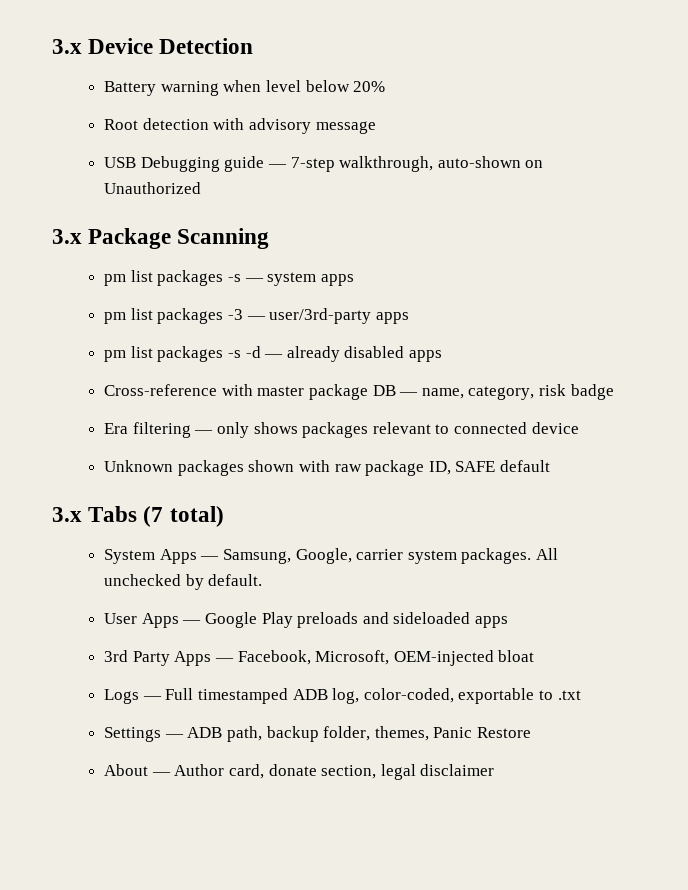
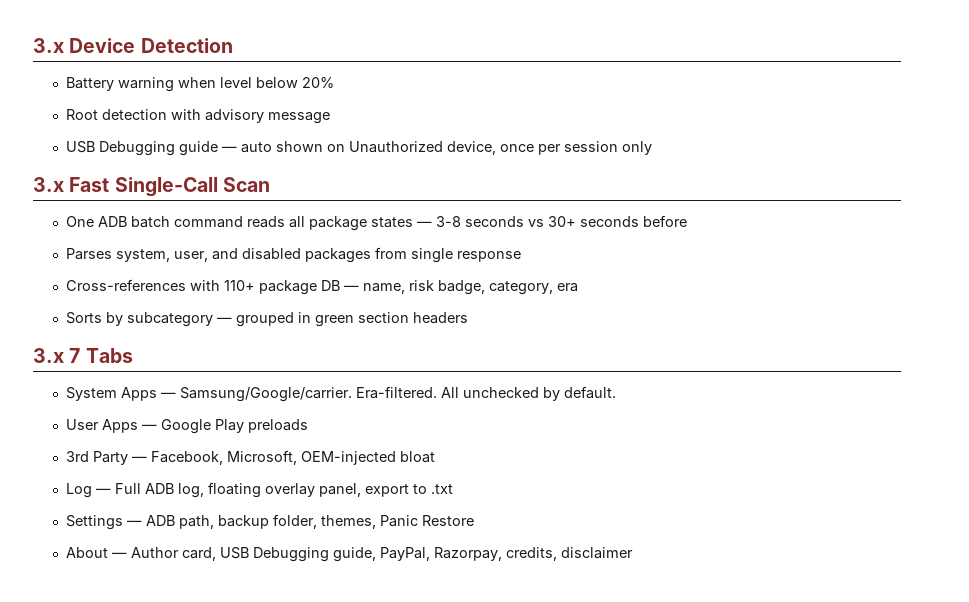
- USB Debugging guide — 7-step walkthrough, auto-shown on Unauthorized
- 3.x Package Scanning
- pm list packages -s — system apps
- pm list packages -3 — user/3rd-party apps
- pm list packages -s -d — already disabled apps
- Cross-reference with master package DB — name, category, risk badge
- Era filtering — only shows packages relevant to connected device
- Unknown packages shown with raw package ID, SAFE default
- 3.x Tabs (7 total)
+ USB Debugging guide — auto shown on Unauthorized device, once per session only
+ 3.x Fast Single-Call Scan
+ One ADB batch command reads all package states — 3-8 seconds vs 30+ seconds before
+ Parses system, user, and disabled packages from single response
+ Cross-references with 110+ package DB — name, risk badge, category, era
+ Sorts by subcategory — grouped in green section headers
+ 3.x 7 Tabs
- System Apps — Samsung, Google, carrier system packages.
+ System Apps — Samsung/Google/carrier. Era-filtered.
- User Apps — Google Play preloads and sideloaded apps
+ User Apps — Google Play preloads
- 3rd Party Apps — Facebook, Microsoft, OEM-injected bloat
+ 3rd Party — Facebook, Microsoft, OEM-injected bloat
- Logs — Full timestamped ADB log, color-coded, exportable to .txt
+ Log — Full ADB log, floating overlay panel, export to .txt
- About — Author card, donate section, legal disclaimer
+ About — Author card, USB Debugging guide, PayPal, Razorpay, credits, disclaimer

